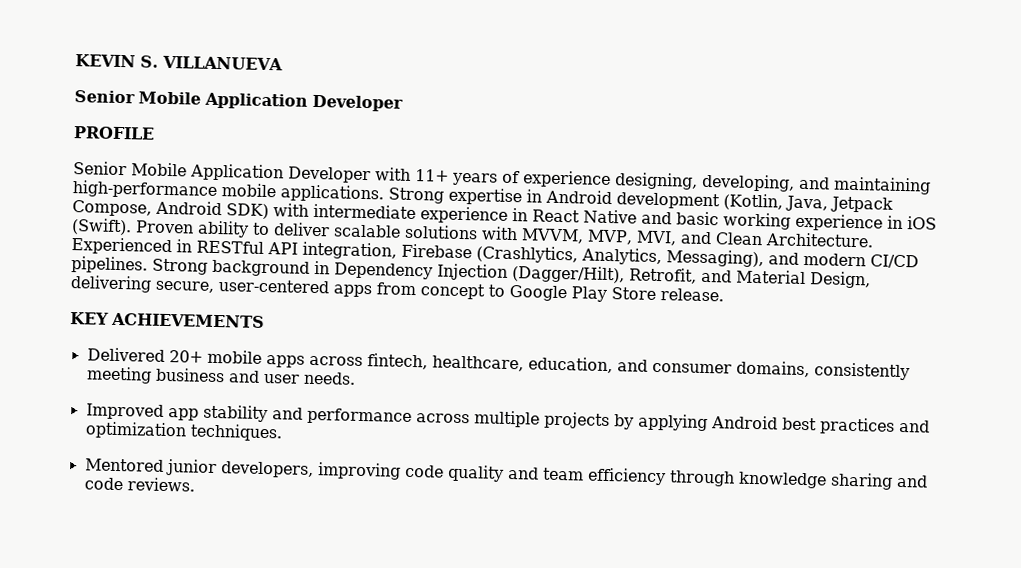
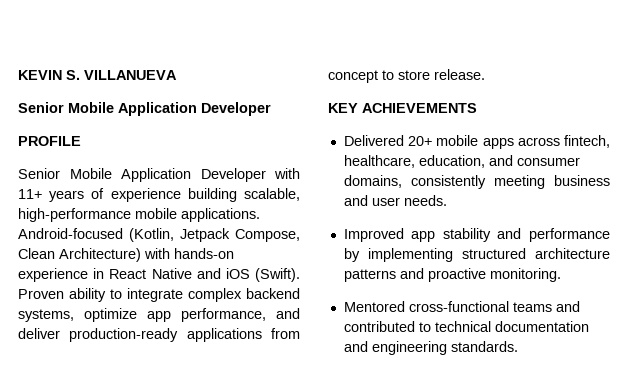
- Senior Mobile Application Developer with 11+ years of experience designing, developing, and maintaining high-performance mobile applications. Strong expertise in Android development (Kotlin, Java, Jetpack Compose, Android SDK) with intermediate experience in React Native and basic working experience in iOS (Swift).
+ Senior Mobile Application Developer with 11+ years of experience building scalable, high-performance mobile applications. Android-focused (Kotlin, Jetpack Compose, Clean Architecture) with hands-on experience in React Native and iOS (Swift).
- Proven ability to deliver scalable solutions with MVVM, MVP, MVI, and Clean Architecture. Experienced in RESTful API integration, Firebase (Crashlytics, Analytics, Messaging), and modern CI/CD pipelines. Strong background in Dependency Injection (Dagger/Hilt), Retrofit, and Material Design, delivering secure, user-centered apps from concept to Google Play Store release.
+ Proven ability to integrate complex backend systems, optimize app performance, and deliver production-ready applications from concept to store release.
- Improved app stability and performance across multiple projects by applying Android best practices and optimization techniques.
- Mentored junior developers, improving code quality and team efficiency through knowledge sharing and code reviews.
+ Improved app stability and performance by implementing structured architecture patterns and proactive monitoring.
+ Mentored cross-functional teams and contributed to technical documentation and engineering standards.

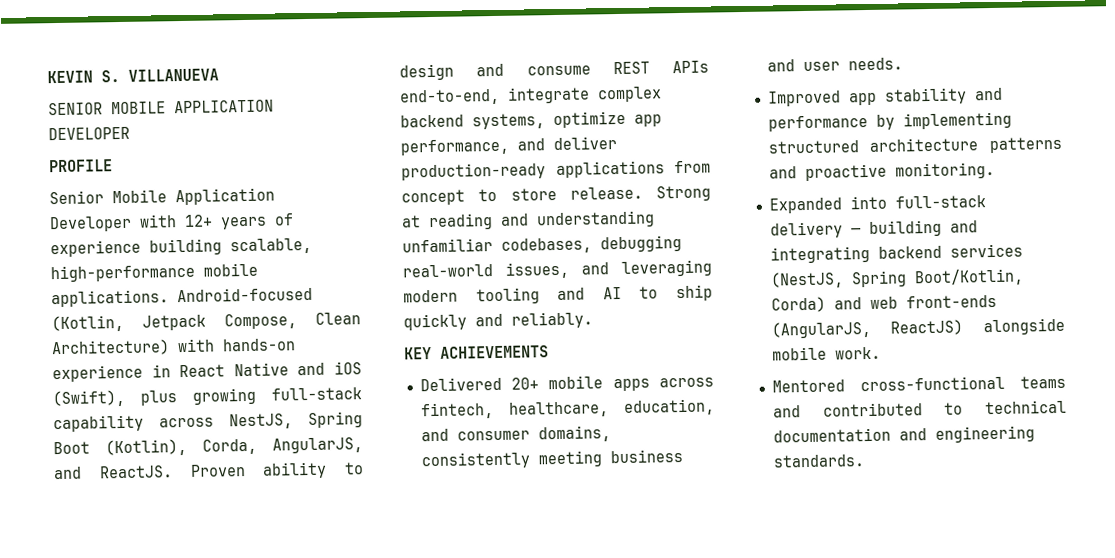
  KEVIN S. VILLANUEVA
- Senior Mobile Application Developer
+ SENIOR MOBILE APPLICATION DEVELOPER
- Senior Mobile Application Developer with 11+ years of experience building scalable, high-performance mobile applications.
+ Senior Mobile Application Developer with 12+ years of experience building scalable, high-performance mobile applications.
- Android-focused (Kotlin, Jetpack Compose, Clean Architecture) with hands-on experience in React Native and iOS (Swift). Proven ability to integrate complex backend systems, optimize app performance, and deliver production-ready applications from concept to store release.
+ Android-focused (Kotlin, Jetpack Compose, Clean Architecture) with hands-on experience in React Native and iOS (Swift), plus growing full-stack capability across NestJS, Spring Boot (Kotlin), Corda, AngularJS, and ReactJS. Proven ability to design and consume REST APIs end-to-end, integrate complex backend systems, optimize app performance, and deliver production-ready applications from concept to store release. Strong at reading and understanding unfamiliar codebases, debugging real-world issues, and leveraging modern tooling and AI to ship quickly and reliably.
+ Expanded into full-stack delivery — building and integrating backend services (NestJS, Spring Boot/Kotlin, Corda) and web front-ends (AngularJS, ReactJS) alongside mobile work.

